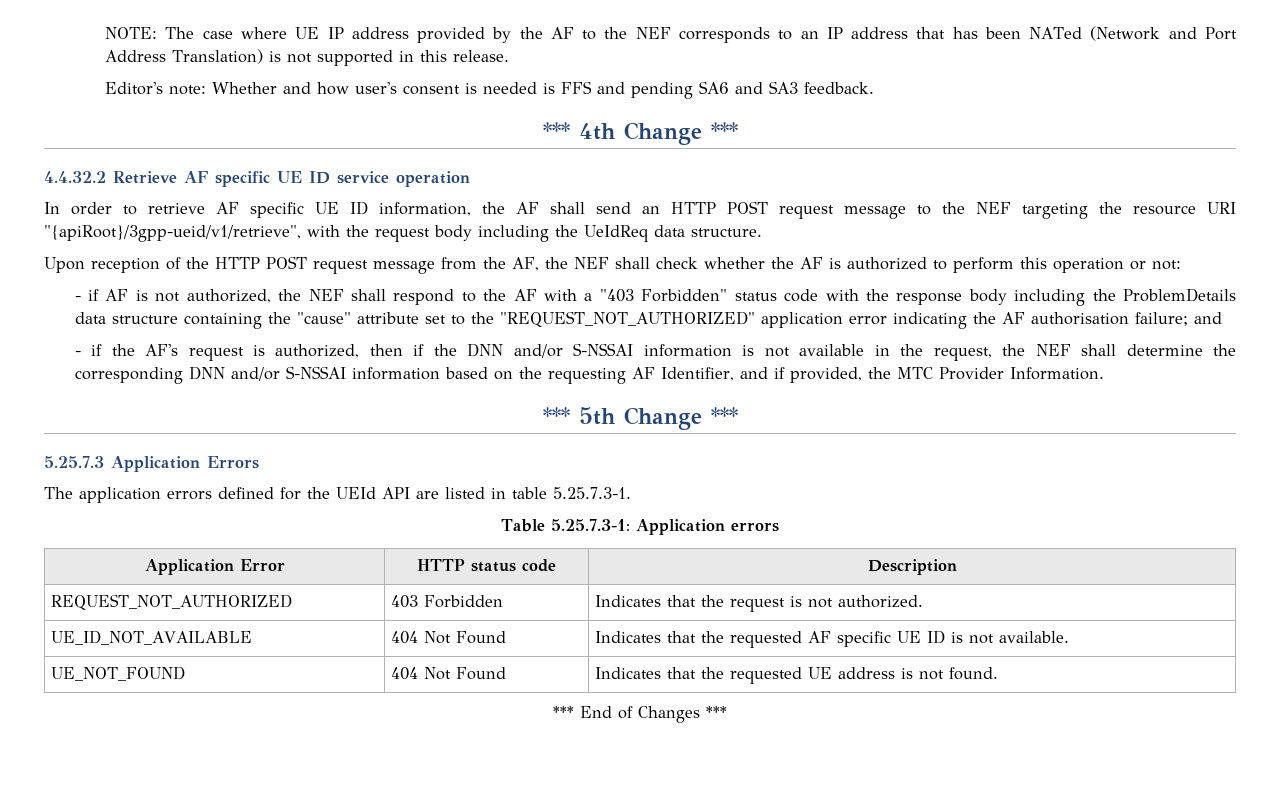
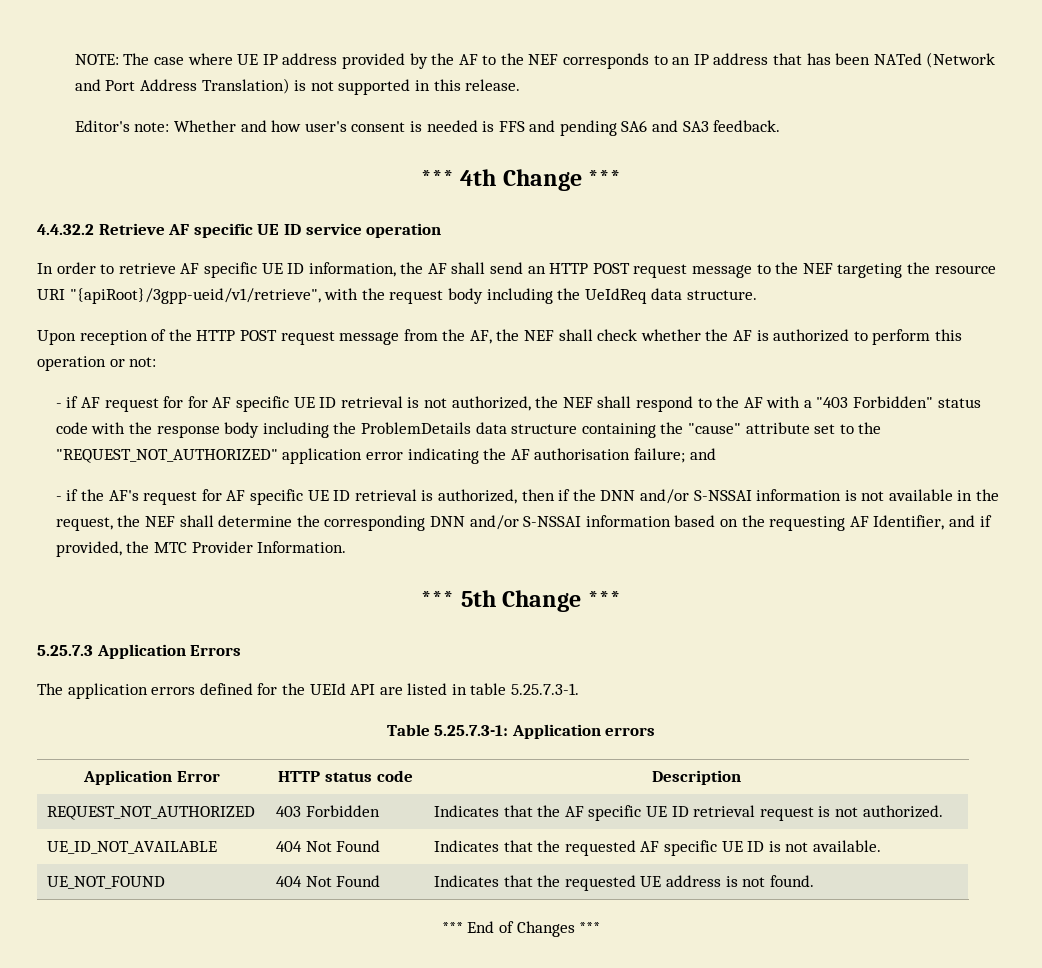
- - if AF is not authorized, the NEF shall respond to the AF with a "403 Forbidden" status code with the response body including the ProblemDetails data structure containing the "cause" attribute set to the "REQUEST_NOT_AUTHORIZED" application error indicating the AF authorisation failure; and
+ - if AF request for for AF specific UE ID retrieval is not authorized, the NEF shall respond to the AF with a "403 Forbidden" status code with the response body including the ProblemDetails data structure containing the "cause" attribute set to the "REQUEST_NOT_AUTHORIZED" application error indicating the AF authorisation failure; and
- - if the AF's request is authorized, then if the DNN and/or S-NSSAI information is not available in the request, the NEF shall determine the corresponding DNN and/or S-NSSAI information based on the requesting AF Identifier, and if provided, the MTC Provider Information.
+ - if the AF's request for AF specific UE ID retrieval is authorized, then if the DNN and/or S-NSSAI information is not available in the request, the NEF shall determine the corresponding DNN and/or S-NSSAI information based on the requesting AF Identifier, and if provided, the MTC Provider Information.
- REQUEST_NOT_AUTHORIZED | 403 Forbidden | Indicates that the request is not authorized.
+ REQUEST_NOT_AUTHORIZED | 403 Forbidden | Indicates that the AF specific UE ID retrieval request is not authorized.

